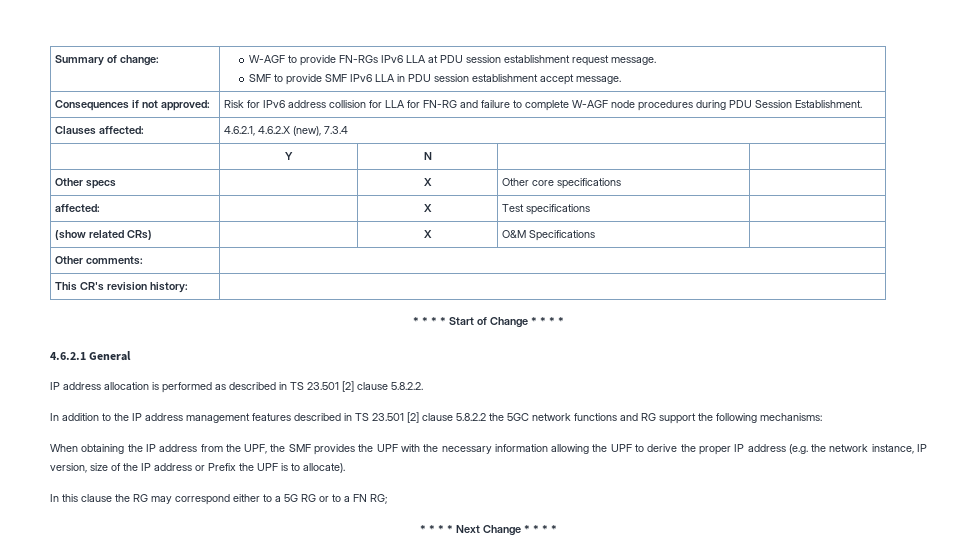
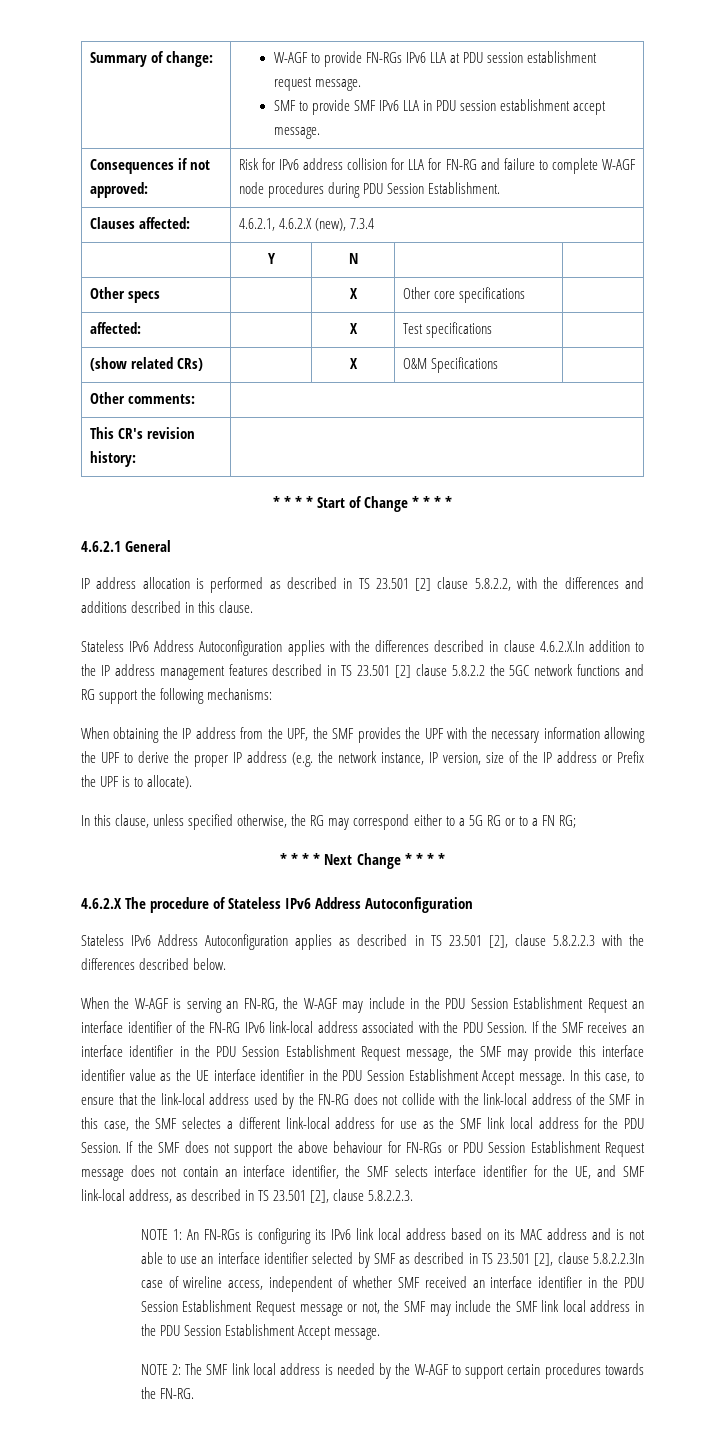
- IP address allocation is performed as described in TS 23.501 [2] clause 5.8.2.2.
- In addition to the IP address management features described in TS 23.501 [2] clause 5.8.2.2 the 5GC network functions and RG support the following mechanisms:
+ IP address allocation is performed as described in TS 23.501 [2] clause 5.8.2.2, with the differences and additions described in this clause.
+ Stateless IPv6 Address Autoconfiguration applies with the differences described in clause 4.6.2.X.In addition to the IP address management features described in TS 23.501 [2] clause 5.8.2.2 the 5GC network functions and RG support the following mechanisms:
- In this clause the RG may correspond either to a 5G RG or to a FN RG;
+ In this clause, unless specified otherwise, the RG may correspond either to a 5G RG or to a FN RG;
+ 4.6.2.X The procedure of Stateless IPv6 Address Autoconfiguration
+ Stateless IPv6 Address Autoconfiguration applies as described in TS 23.501 [2], clause 5.8.2.2.3 with the differences described below.
+ When the W-AGF is serving an FN-RG, the W-AGF may include in the PDU Session Establishment Request an interface identifier of the FN-RG IPv6 link-local address associated with the PDU Session. If the SMF receives an interface identifier in the PDU Session Establishment Request message, the SMF may provide this interface identifier value as the UE interface identifier in the PDU Session Establishment Accept message. In this case, to ensure that the link-local address used by the FN-RG does not collide with the link-local address of the SMF in this case, the SMF selectes a different link-local address for use as the SMF link local address for the PDU Session. If the SMF does not support the above behaviour for FN-RGs or PDU Session Establishment Request message does not contain an interface identifier, the SMF selects interface identifier for the UE, and SMF link-local address, as described in TS 23.501 [2], clause 5.8.2.2.3.
+ NOTE 1: An FN-RGs is configuring its IPv6 link local address based on its MAC address and is not able to use an interface identifier selected by SMF as described in TS 23.501 [2], clause 5.8.2.2.3In case of wireline access, independent of whether SMF received an interface identifier in the PDU Session Establishment Request message or not, the SMF may include the SMF link local address in the PDU Session Establishment Accept message.
+ NOTE 2: The SMF link local address is needed by the W-AGF to support certain procedures towards the FN-RG.

